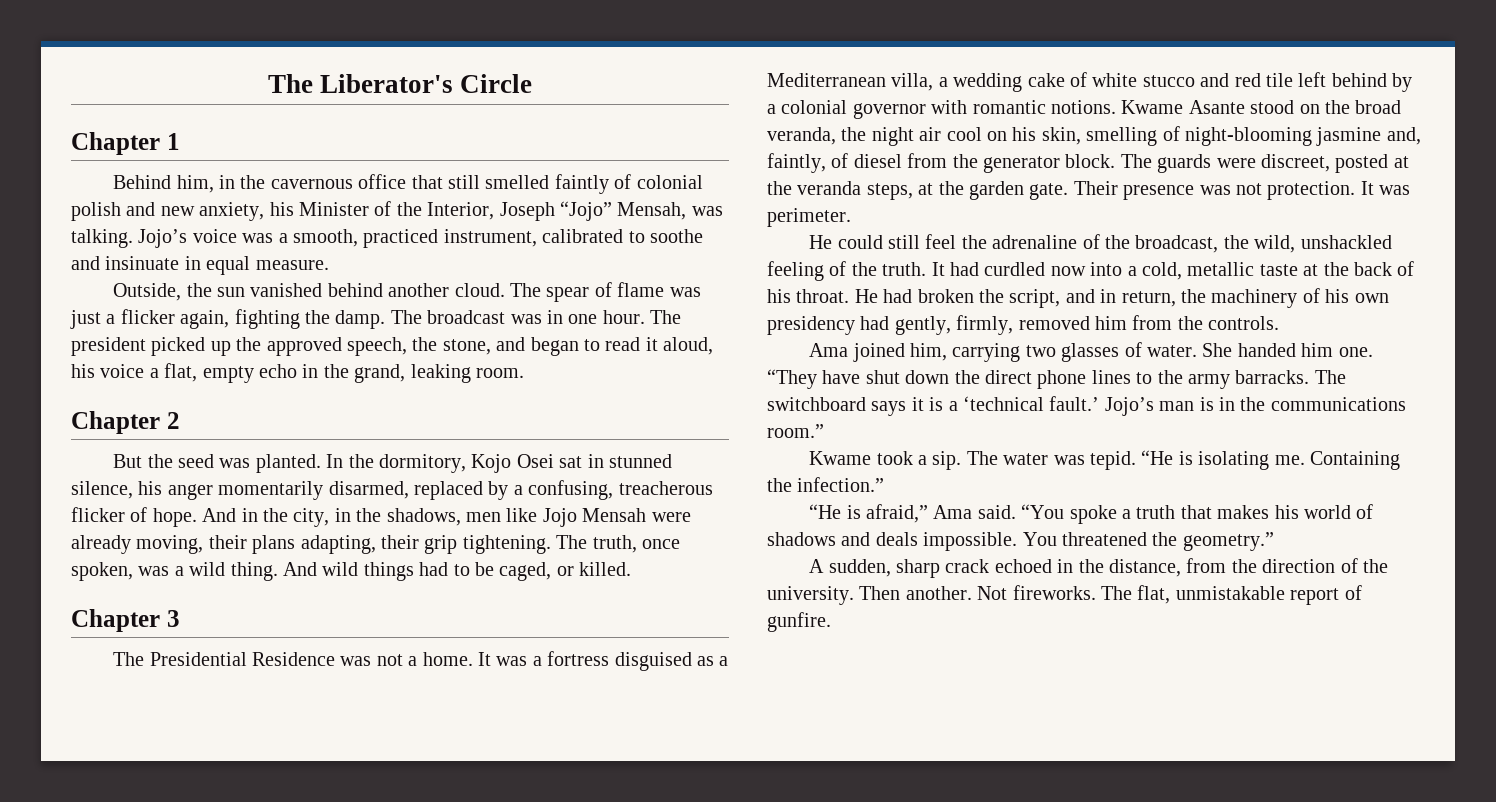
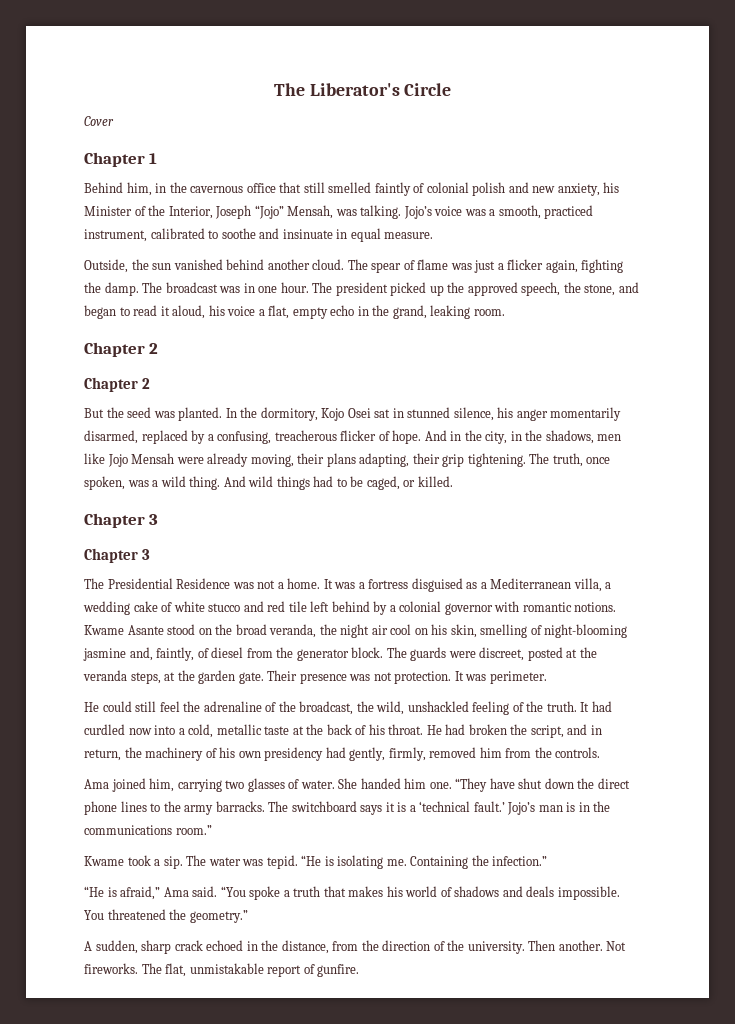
+ Cover
  The president picked up the approved speech, the stone, and began to read it aloud, his voice a flat, empty echo in the grand, leaking room.
+ Chapter 2
  And wild things had to be caged, or killed.
+ Chapter 3

